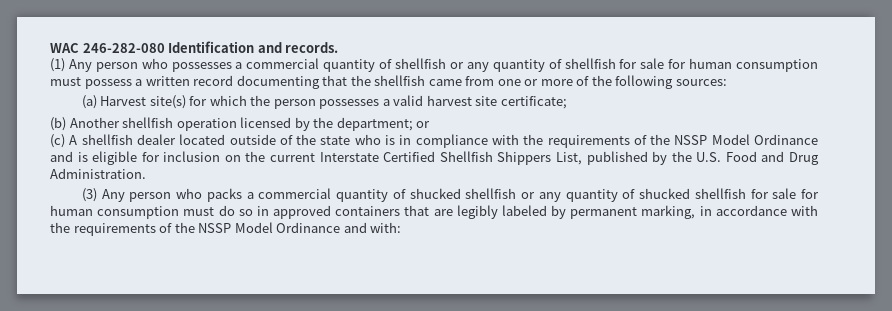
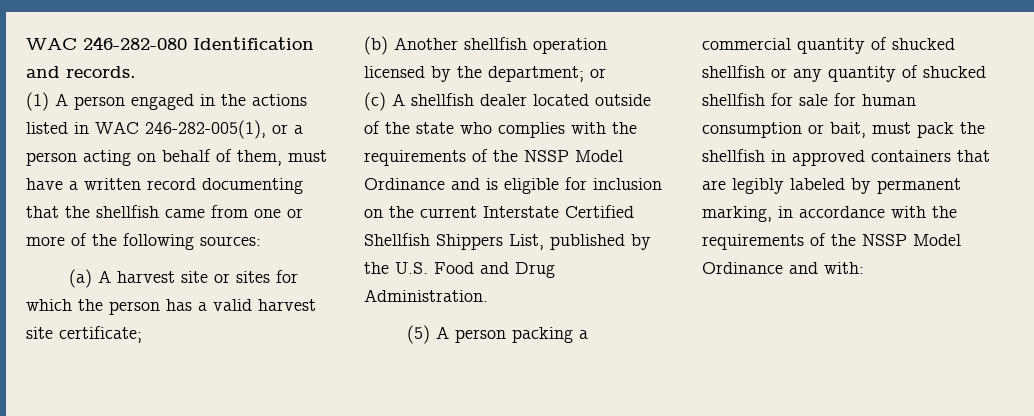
- (1) Any person who possesses a commercial quantity of shellfish or any quantity of shellfish for sale for human consumption must possess a written record documenting that the shellfish came from one or more of the following sources:
+ (1) A person engaged in the actions listed in WAC 246-282-005(1), or a person acting on behalf of them, must have a written record documenting that the shellfish came from one or more of the following sources:
- (a) Harvest site(s) for which the person possesses a valid harvest site certificate;
+ (a) A harvest site or sites for which the person has a valid harvest site certificate;
- (c) A shellfish dealer located outside of the state who is in compliance with the requirements of the NSSP Model Ordinance and is eligible for inclusion on the current Interstate Certified Shellfish Shippers List, published by the U.S. Food and Drug Administration.
+ (c) A shellfish dealer located outside of the state who complies with the requirements of the NSSP Model Ordinance and is eligible for inclusion on the current Interstate Certified Shellfish Shippers List, published by the U.S. Food and Drug Administration.
- (3) Any person who packs a commercial quantity of shucked shellfish or any quantity of shucked shellfish for sale for human consumption must do so in approved containers that are legibly labeled by permanent marking, in accordance with the requirements of the NSSP Model Ordinance and with:
+ (5) A person packing a commercial quantity of shucked shellfish or any quantity of shucked shellfish for sale for human consumption or bait, must pack the shellfish in approved containers that are legibly labeled by permanent marking, in accordance with the requirements of the NSSP Model Ordinance and with:

